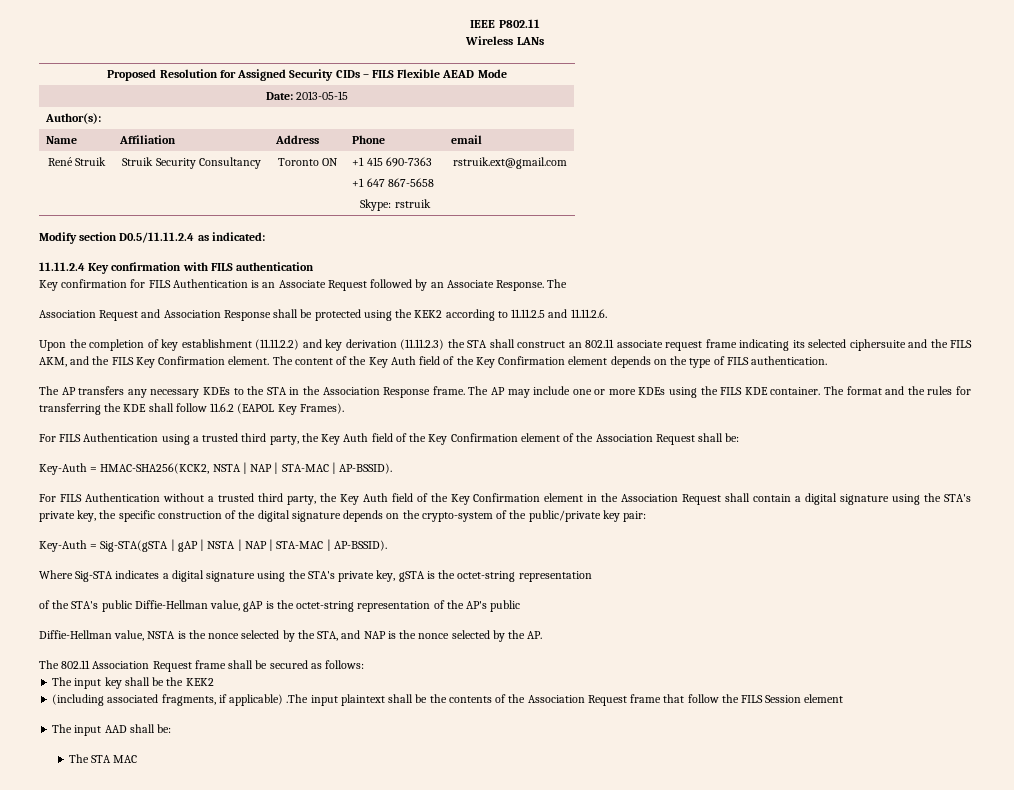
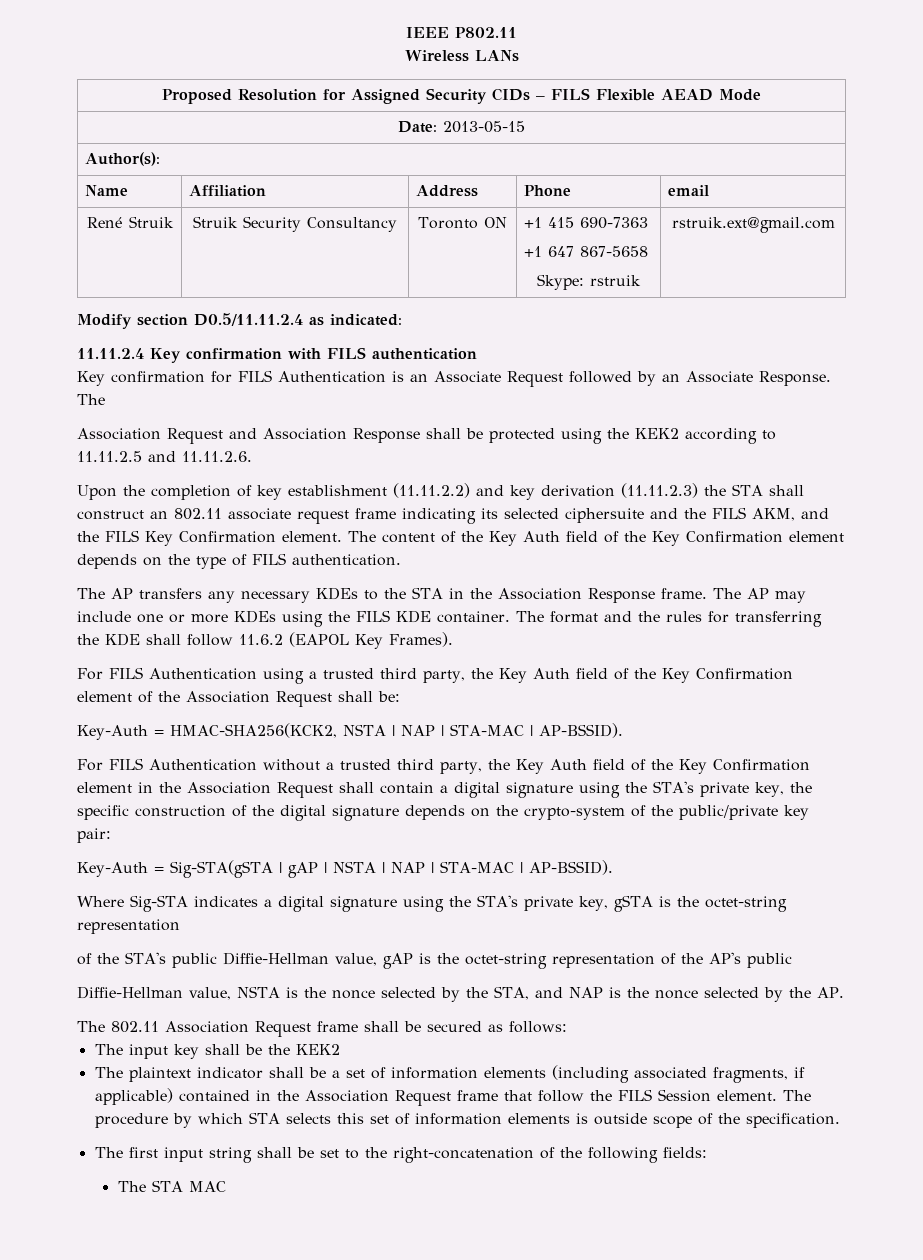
- (including associated fragments, if applicable) .The input plaintext shall be the contents of the Association Request frame that follow the FILS Session element
- The input AAD shall be:
+ The plaintext indicator shall be a set of information elements (including associated fragments, if applicable) contained in the Association Request frame that follow the FILS Session element. The procedure by which STA selects this set of information elements is outside scope of the specification.
+ The first input string shall be set to the right-concatenation of the following fields:

